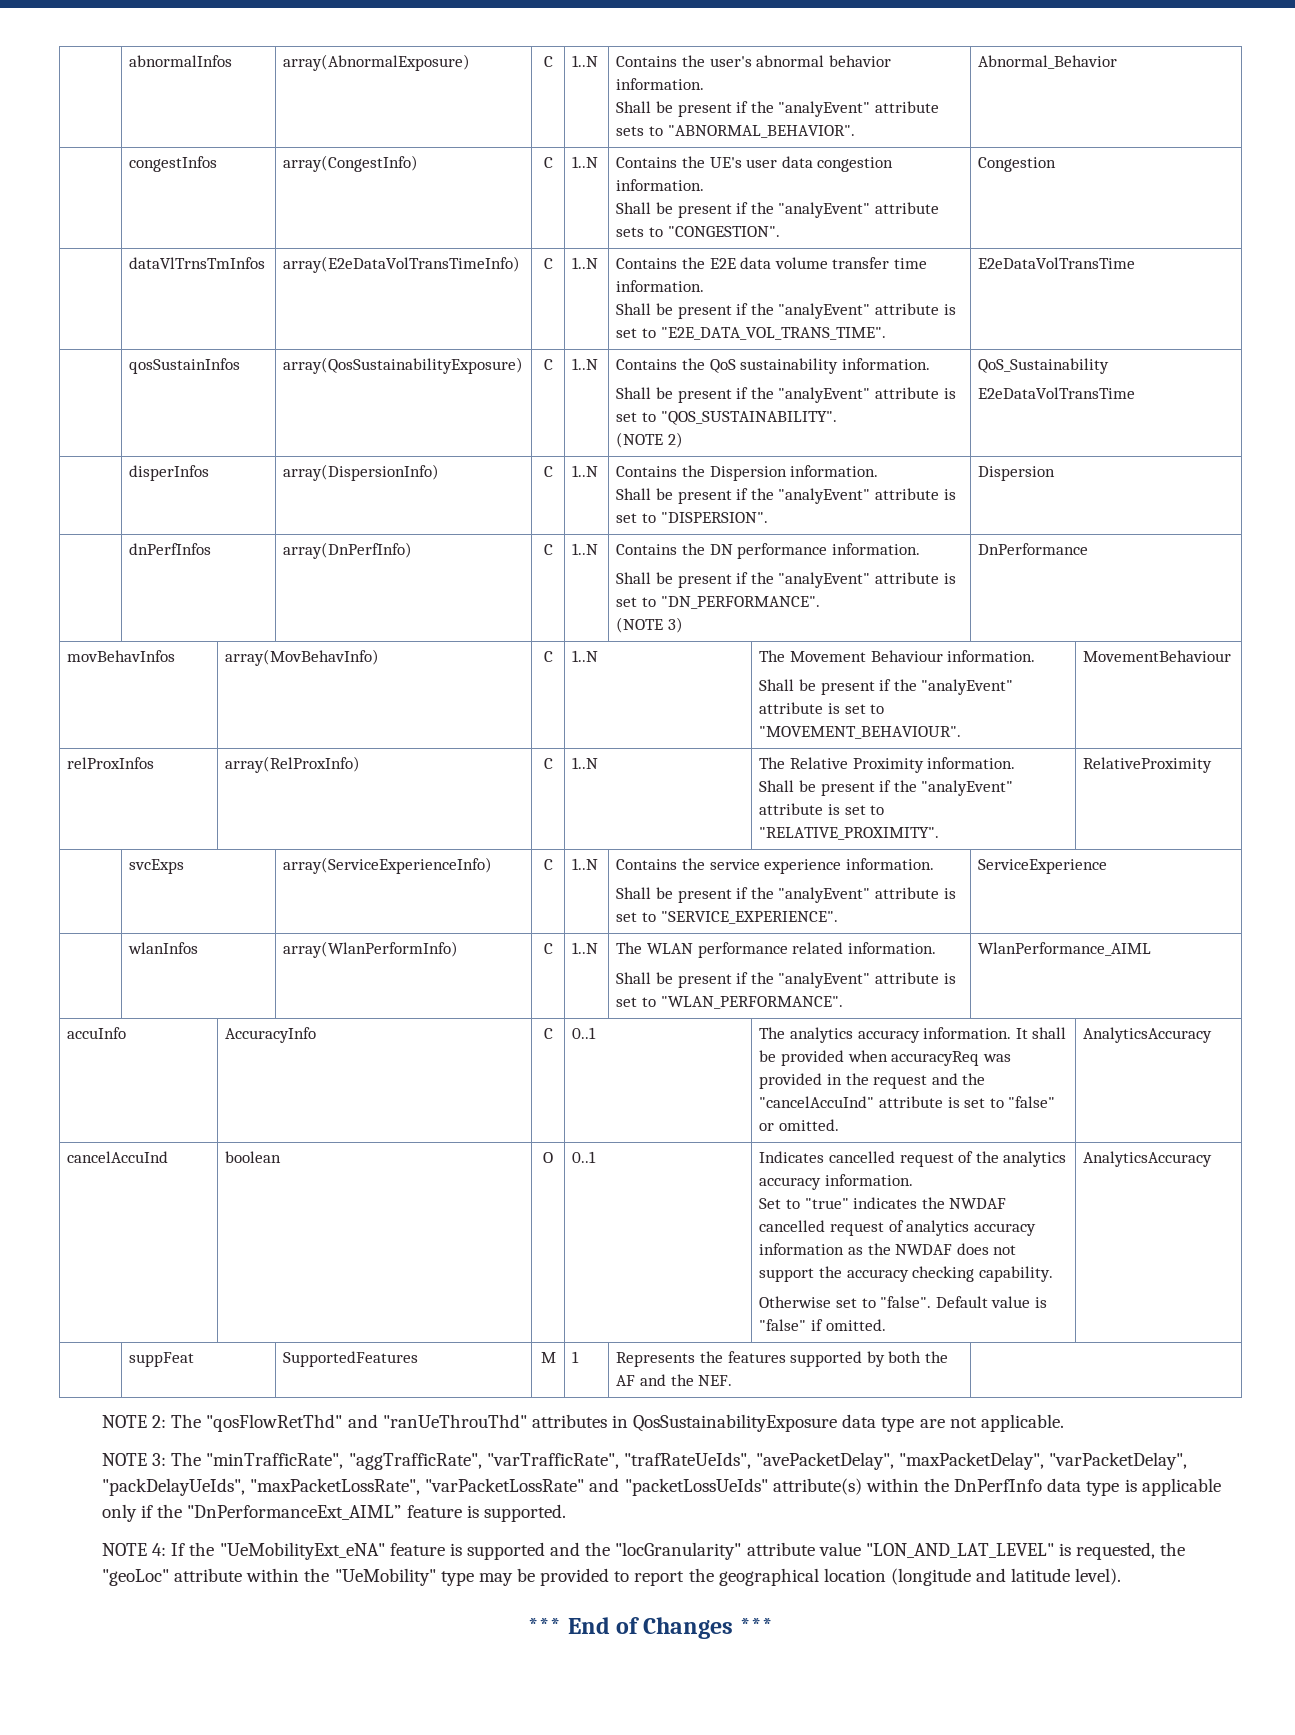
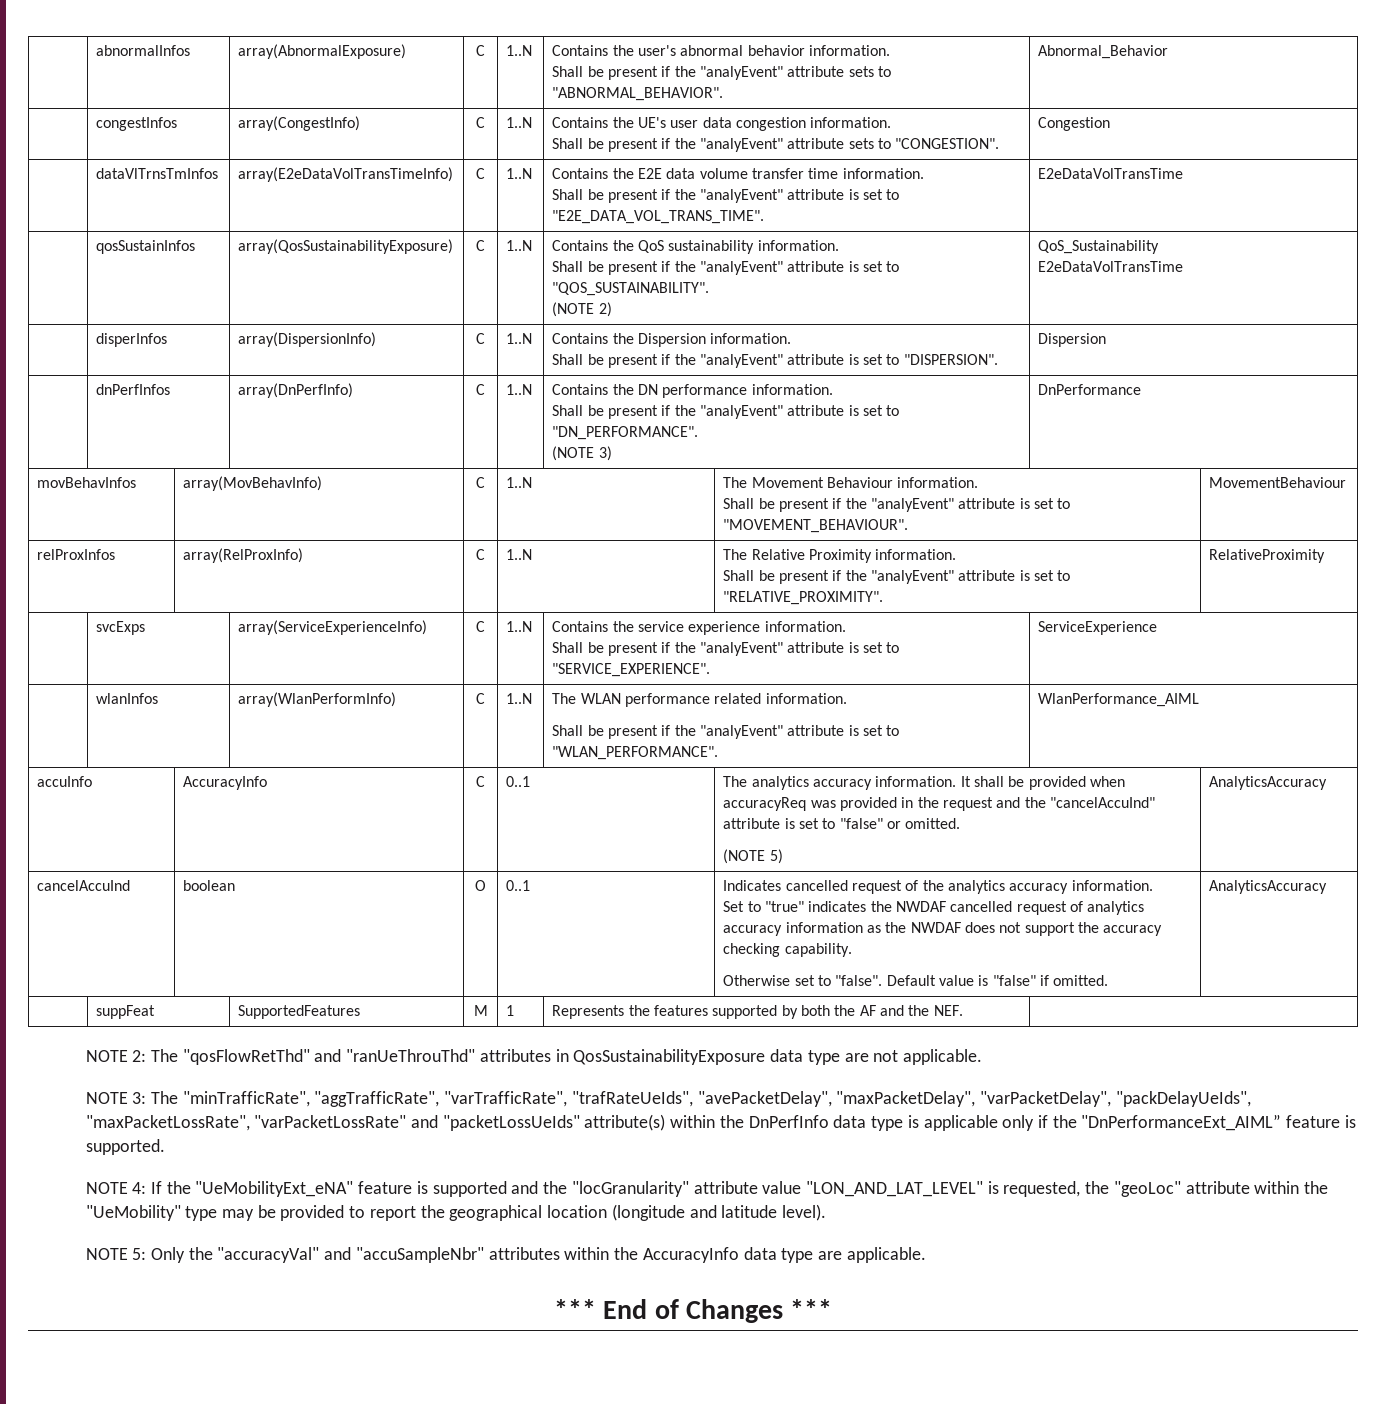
- accuInfo | AccuracyInfo | C | 0..1 | The analytics accuracy information. It shall be provided when accuracyReq was provided in the request and the "cancelAccuInd" attribute is set to "false" or omitted. | AnalyticsAccuracy
+ accuInfo | AccuracyInfo | C | 0..1 | The analytics accuracy information. It shall be provided when accuracyReq was provided in the request and the "cancelAccuInd" attribute is set to "false" or omitted.
+ (NOTE 5) | AnalyticsAccuracy
+ NOTE 5: Only the "accuracyVal" and "accuSampleNbr" attributes within the AccuracyInfo data type are applicable.

